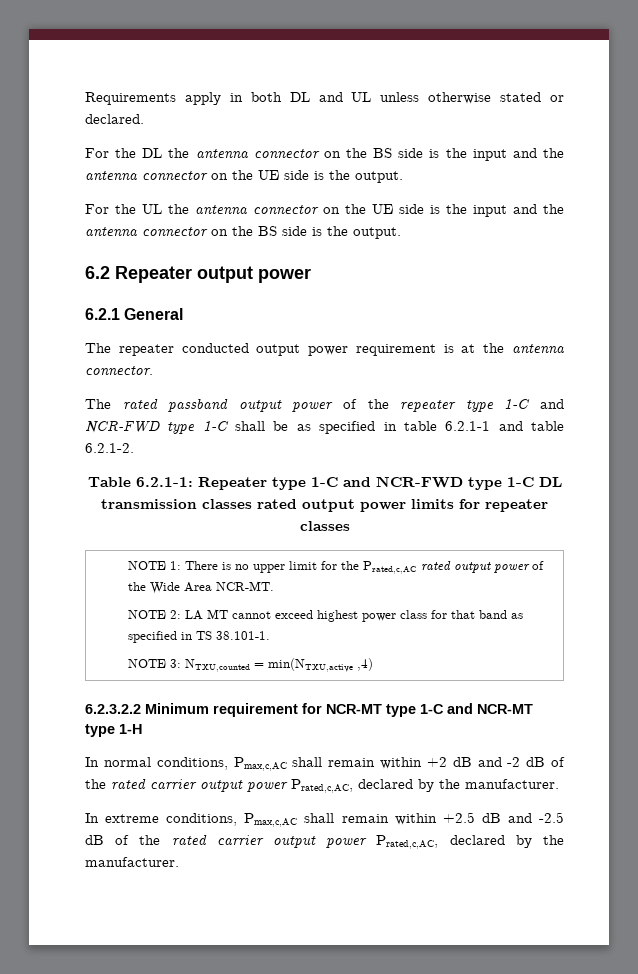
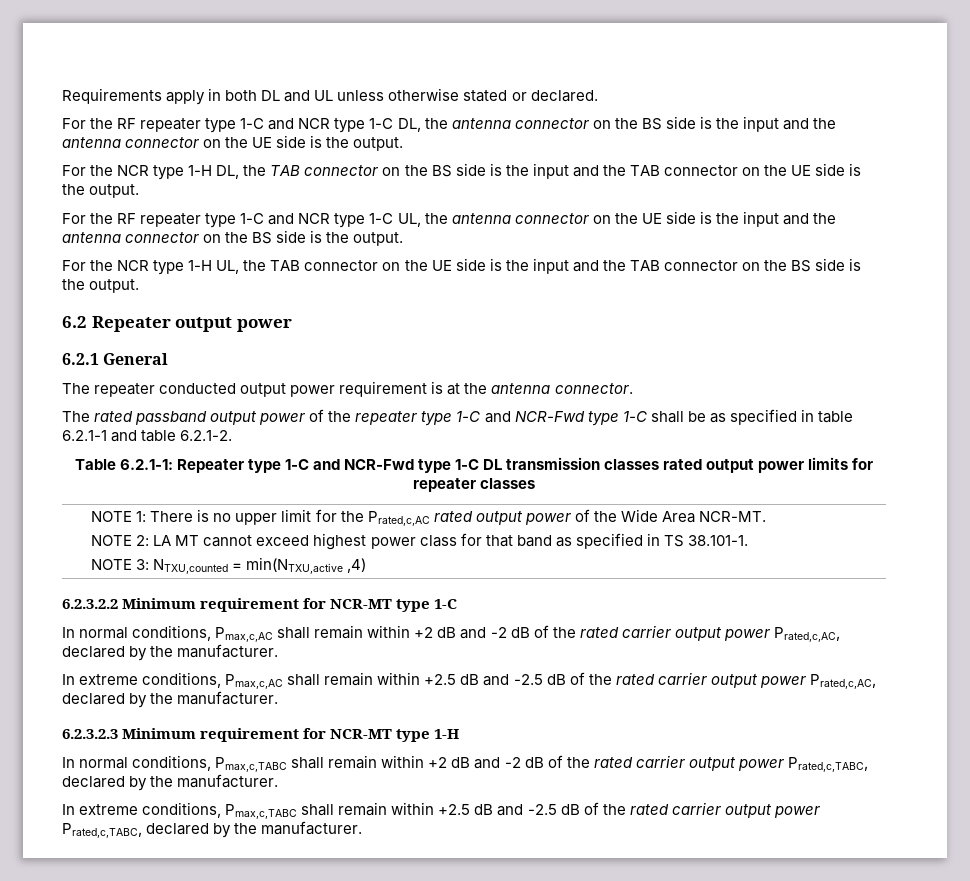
- For the DL the antenna connector on the BS side is the input and the antenna connector on the UE side is the output.
+ For the RF repeater type 1-C and NCR type 1-C DL, the antenna connector on the BS side is the input and the antenna connector on the UE side is the output.
- For the UL the antenna connector on the UE side is the input and the antenna connector on the BS side is the output.
+ For the NCR type 1-H DL, the TAB connector on the BS side is the input and the TAB connector on the UE side is the output.
+ For the RF repeater type 1-C and NCR type 1-C UL, the antenna connector on the UE side is the input and the antenna connector on the BS side is the output.
+ For the NCR type 1-H UL, the TAB connector on the UE side is the input and the TAB connector on the BS side is the output.
- The rated passband output power of the repeater type 1-C and NCR-FWD type 1-C shall be as specified in table 6.2.1-1 and table 6.2.1-2.
+ The rated passband output power of the repeater type 1-C and NCR-Fwd type 1-C shall be as specified in table 6.2.1-1 and table 6.2.1-2.
- Table 6.2.1-1: Repeater type 1-C and NCR-FWD type 1-C DL transmission classes rated output power limits for repeater classes
+ Table 6.2.1-1: Repeater type 1-C and NCR-Fwd type 1-C DL transmission classes rated output power limits for repeater classes
- 6.2.3.2.2 Minimum requirement for NCR-MT type 1-C and NCR-MT type 1-H
+ 6.2.3.2.2 Minimum requirement for NCR-MT type 1-C
+ 6.2.3.2.3 Minimum requirement for NCR-MT type 1-H
+ In normal conditions, Pmax,c,TABC shall remain within +2 dB and -2 dB of the rated carrier output power Prated,c,TABC, declared by the manufacturer.
+ In extreme conditions, Pmax,c,TABC shall remain within +2.5 dB and -2.5 dB of the rated carrier output power Prated,c,TABC, declared by the manufacturer.

